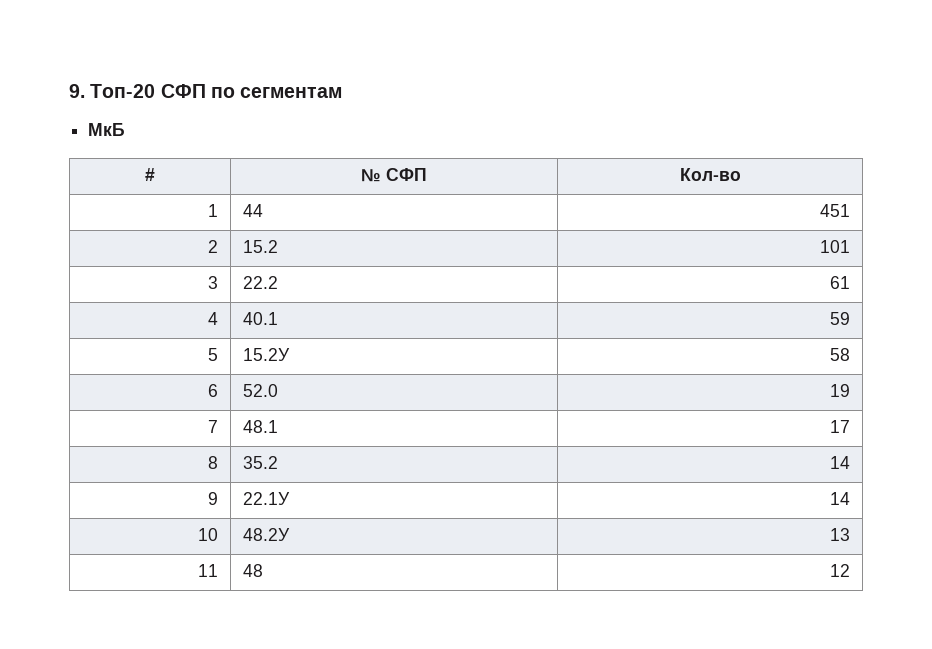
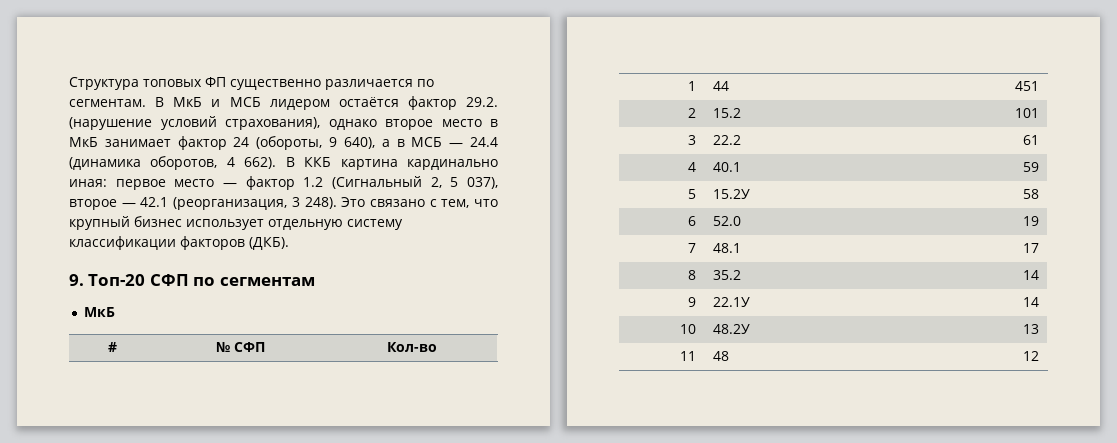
+ Структура топовых ФП существенно различается по сегментам. В МкБ и МСБ лидером остаётся фактор 29.2. (нарушение условий страхования), однако второе место в МкБ занимает фактор 24 (обороты, 9 640), а в МСБ — 24.4 (динамика оборотов, 4 662). В ККБ картина кардинально иная: первое место — фактор 1.2 (Сигнальный 2, 5 037), второе — 42.1 (реорганизация, 3 248). Это связано с тем, что крупный бизнес использует отдельную систему классификации факторов (ДКБ).

